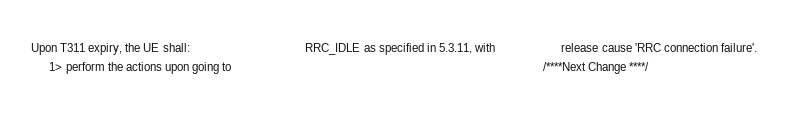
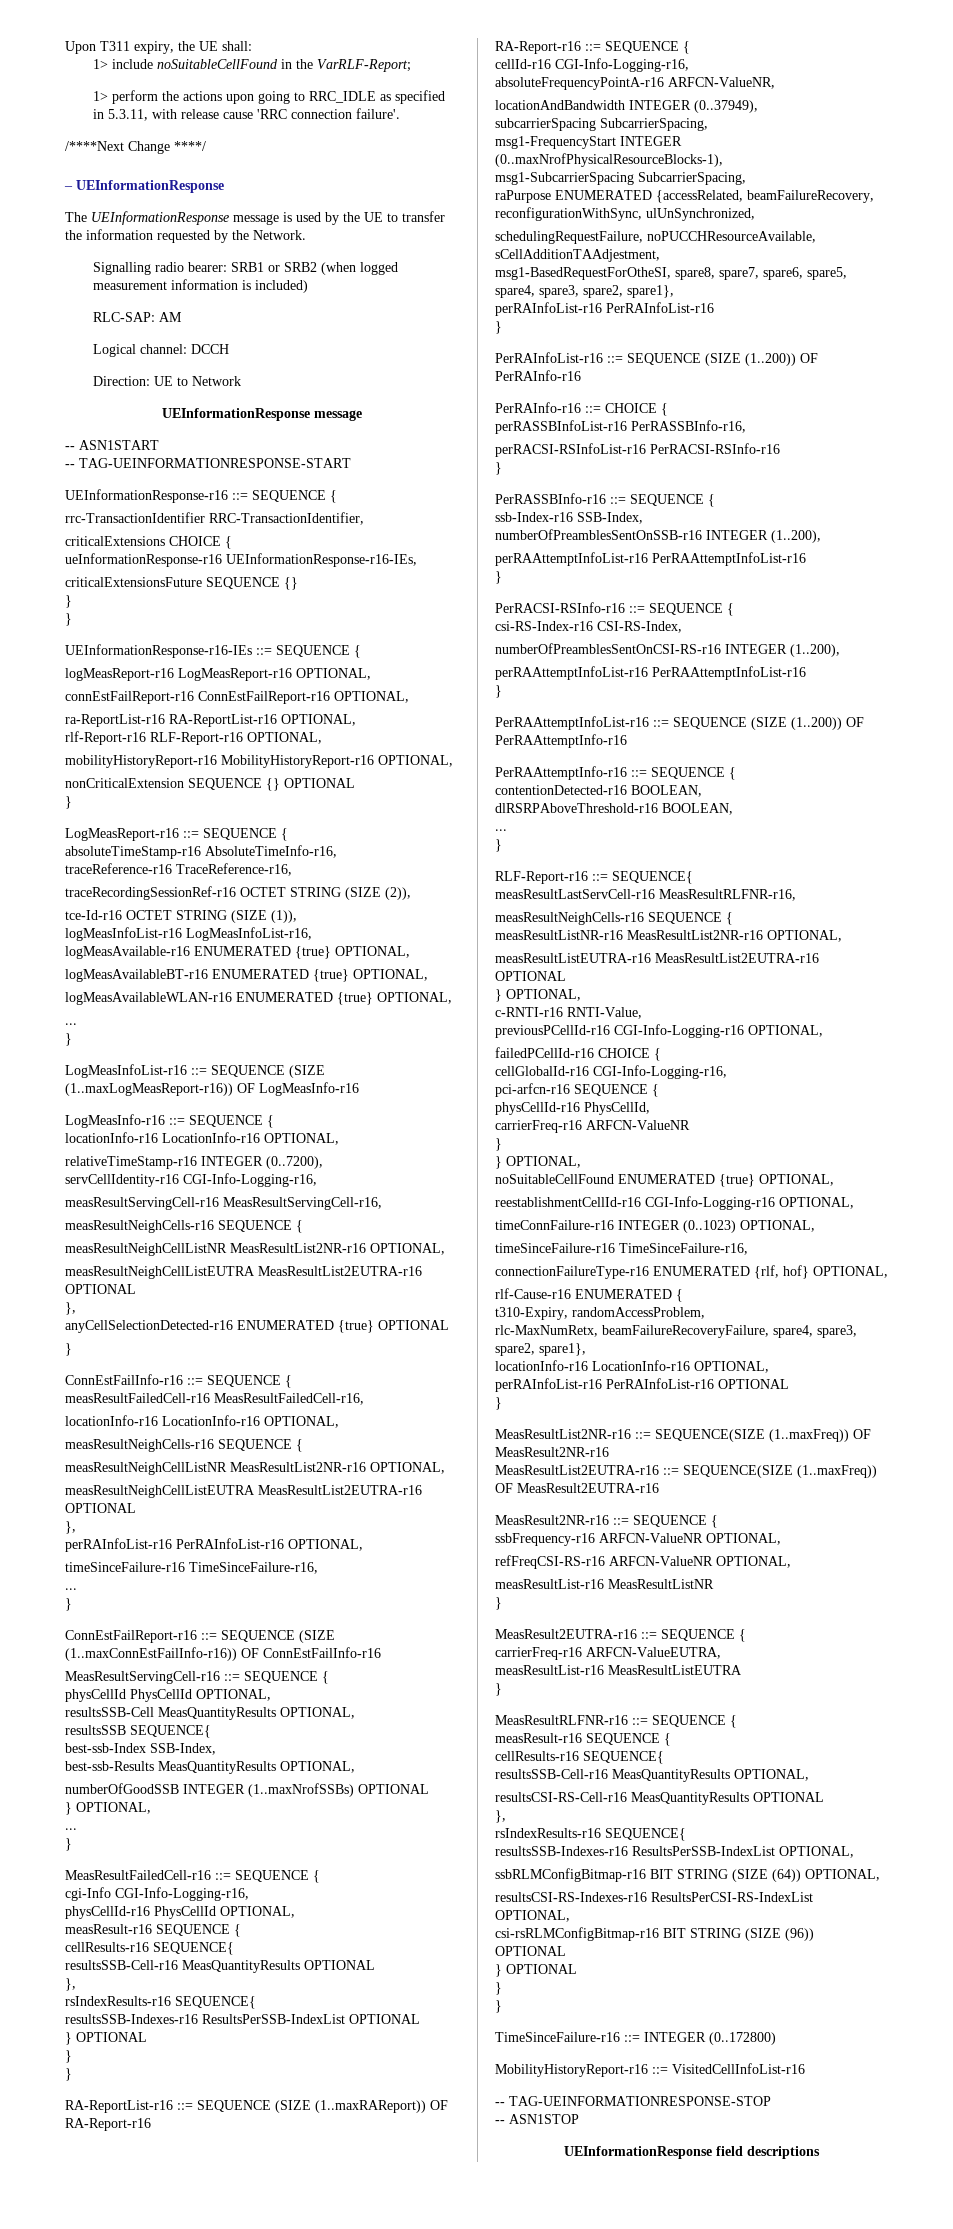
+ 1> include noSuitableCellFound in the VarRLF-Report;
+ – UEInformationResponse
+ The UEInformationResponse message is used by the UE to transfer the information requested by the Network.
+ Signalling radio bearer: SRB1 or SRB2 (when logged measurement information is included)
+ RLC-SAP: AM
+ Logical channel: DCCH
+ Direction: UE to Network
+ UEInformationResponse message
+ -- ASN1START
+ -- TAG-UEINFORMATIONRESPONSE-START
+ UEInformationResponse-r16 ::= SEQUENCE {
+ rrc-TransactionIdentifier RRC-TransactionIdentifier,
+ criticalExtensions CHOICE {
+ ueInformationResponse-r16 UEInformationResponse-r16-IEs,
+ criticalExtensionsFuture SEQUENCE {}
+ }
+ }
+ UEInformationResponse-r16-IEs ::= SEQUENCE {
+ logMeasReport-r16 LogMeasReport-r16 OPTIONAL,
+ connEstFailReport-r16 ConnEstFailReport-r16 OPTIONAL,
+ ra-ReportList-r16 RA-ReportList-r16 OPTIONAL,
+ rlf-Report-r16 RLF-Report-r16 OPTIONAL,
+ mobilityHistoryReport-r16 MobilityHistoryReport-r16 OPTIONAL,
+ nonCriticalExtension SEQUENCE {} OPTIONAL
+ }
+ LogMeasReport-r16 ::= SEQUENCE {
+ absoluteTimeStamp-r16 AbsoluteTimeInfo-r16,
+ traceReference-r16 TraceReference-r16,
+ traceRecordingSessionRef-r16 OCTET STRING (SIZE (2)),
+ tce-Id-r16 OCTET STRING (SIZE (1)),
+ logMeasInfoList-r16 LogMeasInfoList-r16,
+ logMeasAvailable-r16 ENUMERATED {true} OPTIONAL,
+ logMeasAvailableBT-r16 ENUMERATED {true} OPTIONAL,
+ logMeasAvailableWLAN-r16 ENUMERATED {true} OPTIONAL,
+ ...
+ }
+ LogMeasInfoList-r16 ::= SEQUENCE (SIZE (1..maxLogMeasReport-r16)) OF LogMeasInfo-r16
+ LogMeasInfo-r16 ::= SEQUENCE {
+ locationInfo-r16 LocationInfo-r16 OPTIONAL,
+ relativeTimeStamp-r16 INTEGER (0..7200),
+ servCellIdentity-r16 CGI-Info-Logging-r16,
+ measResultServingCell-r16 MeasResultServingCell-r16,
+ measResultNeighCells-r16 SEQUENCE {
+ measResultNeighCellListNR MeasResultList2NR-r16 OPTIONAL,
+ measResultNeighCellListEUTRA MeasResultList2EUTRA-r16 OPTIONAL
+ },
+ anyCellSelectionDetected-r16 ENUMERATED {true} OPTIONAL
+ }
+ ConnEstFailInfo-r16 ::= SEQUENCE {
+ measResultFailedCell-r16 MeasResultFailedCell-r16,
+ locationInfo-r16 LocationInfo-r16 OPTIONAL,
+ measResultNeighCells-r16 SEQUENCE {
+ measResultNeighCellListNR MeasResultList2NR-r16 OPTIONAL,
+ measResultNeighCellListEUTRA MeasResultList2EUTRA-r16 OPTIONAL
+ },
+ perRAInfoList-r16 PerRAInfoList-r16 OPTIONAL,
+ timeSinceFailure-r16 TimeSinceFailure-r16,
+ ...
+ }
+ ConnEstFailReport-r16 ::= SEQUENCE (SIZE (1..maxConnEstFailInfo-r16)) OF ConnEstFailInfo-r16
+ MeasResultServingCell-r16 ::= SEQUENCE {
+ physCellId PhysCellId OPTIONAL,
+ resultsSSB-Cell MeasQuantityResults OPTIONAL,
+ resultsSSB SEQUENCE{
+ best-ssb-Index SSB-Index,
+ best-ssb-Results MeasQuantityResults OPTIONAL,
+ numberOfGoodSSB INTEGER (1..maxNrofSSBs) OPTIONAL
+ } OPTIONAL,
+ ...
+ }
+ MeasResultFailedCell-r16 ::= SEQUENCE {
+ cgi-Info CGI-Info-Logging-r16,
+ physCellId-r16 PhysCellId OPTIONAL,
+ measResult-r16 SEQUENCE {
+ cellResults-r16 SEQUENCE{
+ resultsSSB-Cell-r16 MeasQuantityResults OPTIONAL
+ },
+ rsIndexResults-r16 SEQUENCE{
+ resultsSSB-Indexes-r16 ResultsPerSSB-IndexList OPTIONAL
+ } OPTIONAL
+ }
+ }
+ RA-ReportList-r16 ::= SEQUENCE (SIZE (1..maxRAReport)) OF RA-Report-r16
+ RA-Report-r16 ::= SEQUENCE {
+ cellId-r16 CGI-Info-Logging-r16,
+ absoluteFrequencyPointA-r16 ARFCN-ValueNR,
+ locationAndBandwidth INTEGER (0..37949),
+ subcarrierSpacing SubcarrierSpacing,
+ msg1-FrequencyStart INTEGER (0..maxNrofPhysicalResourceBlocks-1),
+ msg1-SubcarrierSpacing SubcarrierSpacing,
+ raPurpose ENUMERATED {accessRelated, beamFailureRecovery, reconfigurationWithSync, ulUnSynchronized,
+ schedulingRequestFailure, noPUCCHResourceAvailable, sCellAdditionTAAdjestment,
+ msg1-BasedRequestForOtheSI, spare8, spare7, spare6, spare5, spare4, spare3, spare2, spare1},
+ perRAInfoList-r16 PerRAInfoList-r16
+ }
+ PerRAInfoList-r16 ::= SEQUENCE (SIZE (1..200)) OF PerRAInfo-r16
+ PerRAInfo-r16 ::= CHOICE {
+ perRASSBInfoList-r16 PerRASSBInfo-r16,
+ perRACSI-RSInfoList-r16 PerRACSI-RSInfo-r16
+ }
+ PerRASSBInfo-r16 ::= SEQUENCE {
+ ssb-Index-r16 SSB-Index,
+ numberOfPreamblesSentOnSSB-r16 INTEGER (1..200),
+ perRAAttemptInfoList-r16 PerRAAttemptInfoList-r16
+ }
+ PerRACSI-RSInfo-r16 ::= SEQUENCE {
+ csi-RS-Index-r16 CSI-RS-Index,
+ numberOfPreamblesSentOnCSI-RS-r16 INTEGER (1..200),
+ perRAAttemptInfoList-r16 PerRAAttemptInfoList-r16
+ }
+ PerRAAttemptInfoList-r16 ::= SEQUENCE (SIZE (1..200)) OF PerRAAttemptInfo-r16
+ PerRAAttemptInfo-r16 ::= SEQUENCE {
+ contentionDetected-r16 BOOLEAN,
+ dlRSRPAboveThreshold-r16 BOOLEAN,
+ ...
+ }
+ RLF-Report-r16 ::= SEQUENCE{
+ measResultLastServCell-r16 MeasResultRLFNR-r16,
+ measResultNeighCells-r16 SEQUENCE {
+ measResultListNR-r16 MeasResultList2NR-r16 OPTIONAL,
+ measResultListEUTRA-r16 MeasResultList2EUTRA-r16 OPTIONAL
+ } OPTIONAL,
+ c-RNTI-r16 RNTI-Value,
+ previousPCellId-r16 CGI-Info-Logging-r16 OPTIONAL,
+ failedPCellId-r16 CHOICE {
+ cellGlobalId-r16 CGI-Info-Logging-r16,
+ pci-arfcn-r16 SEQUENCE {
+ physCellId-r16 PhysCellId,
+ carrierFreq-r16 ARFCN-ValueNR
+ }
+ } OPTIONAL,
+ noSuitableCellFound ENUMERATED {true} OPTIONAL,
+ reestablishmentCellId-r16 CGI-Info-Logging-r16 OPTIONAL,
+ timeConnFailure-r16 INTEGER (0..1023) OPTIONAL,
+ timeSinceFailure-r16 TimeSinceFailure-r16,
+ connectionFailureType-r16 ENUMERATED {rlf, hof} OPTIONAL,
+ rlf-Cause-r16 ENUMERATED {
+ t310-Expiry, randomAccessProblem,
+ rlc-MaxNumRetx, beamFailureRecoveryFailure, spare4, spare3, spare2, spare1},
+ locationInfo-r16 LocationInfo-r16 OPTIONAL,
+ perRAInfoList-r16 PerRAInfoList-r16 OPTIONAL
+ }
+ MeasResultList2NR-r16 ::= SEQUENCE(SIZE (1..maxFreq)) OF MeasResult2NR-r16
+ MeasResultList2EUTRA-r16 ::= SEQUENCE(SIZE (1..maxFreq)) OF MeasResult2EUTRA-r16
+ MeasResult2NR-r16 ::= SEQUENCE {
+ ssbFrequency-r16 ARFCN-ValueNR OPTIONAL,
+ refFreqCSI-RS-r16 ARFCN-ValueNR OPTIONAL,
+ measResultList-r16 MeasResultListNR
+ }
+ MeasResult2EUTRA-r16 ::= SEQUENCE {
+ carrierFreq-r16 ARFCN-ValueEUTRA,
+ measResultList-r16 MeasResultListEUTRA
+ }
+ MeasResultRLFNR-r16 ::= SEQUENCE {
+ measResult-r16 SEQUENCE {
+ cellResults-r16 SEQUENCE{
+ resultsSSB-Cell-r16 MeasQuantityResults OPTIONAL,
+ resultsCSI-RS-Cell-r16 MeasQuantityResults OPTIONAL
+ },
+ rsIndexResults-r16 SEQUENCE{
+ resultsSSB-Indexes-r16 ResultsPerSSB-IndexList OPTIONAL,
+ ssbRLMConfigBitmap-r16 BIT STRING (SIZE (64)) OPTIONAL,
+ resultsCSI-RS-Indexes-r16 ResultsPerCSI-RS-IndexList OPTIONAL,
+ csi-rsRLMConfigBitmap-r16 BIT STRING (SIZE (96)) OPTIONAL
+ } OPTIONAL
+ }
+ }
+ TimeSinceFailure-r16 ::= INTEGER (0..172800)
+ MobilityHistoryReport-r16 ::= VisitedCellInfoList-r16
+ -- TAG-UEINFORMATIONRESPONSE-STOP
+ -- ASN1STOP
+ UEInformationResponse field descriptions

